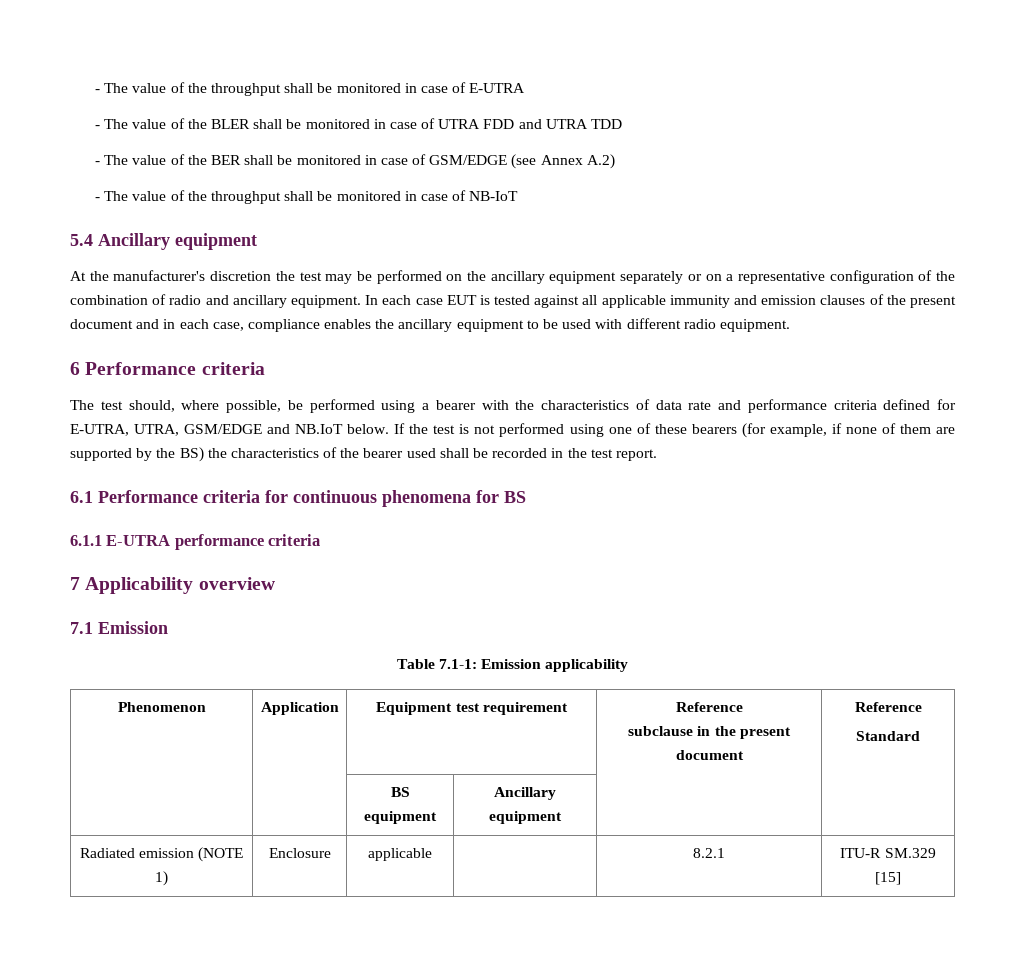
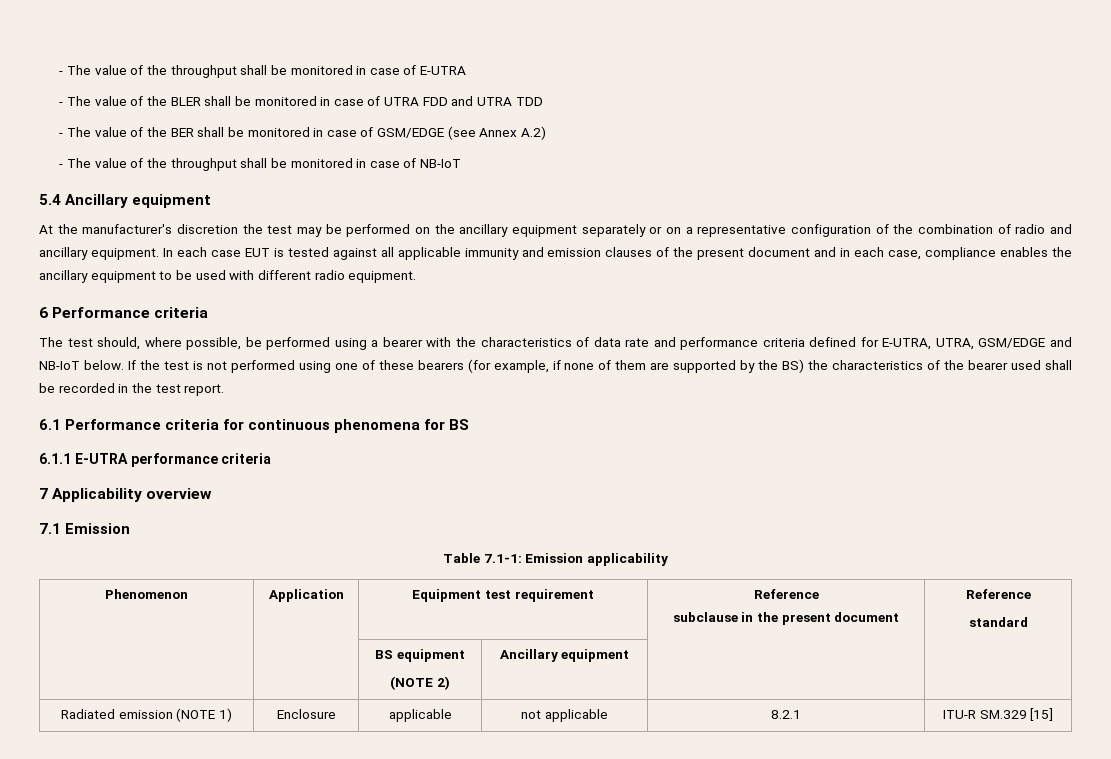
- The test should, where possible, be performed using a bearer with the characteristics of data rate and performance criteria defined for E-UTRA, UTRA, GSM/EDGE and NB.IoT below.
+ The test should, where possible, be performed using a bearer with the characteristics of data rate and performance criteria defined for E-UTRA, UTRA, GSM/EDGE and NB-IoT below.
  Phenomenon | Application | Equipment test requirement | Reference
  subclause in the present document | Reference
- Standard
+ standard
- | | BS equipment | Ancillary equipment | |
+ | | BS equipment
+ (NOTE 2) | Ancillary equipment | |
- Radiated emission (NOTE 1) | Enclosure | applicable | | 8.2.1 | ITU-R SM.329 [15]
+ Radiated emission (NOTE 1) | Enclosure | applicable | not applicable | 8.2.1 | ITU-R SM.329 [15]

